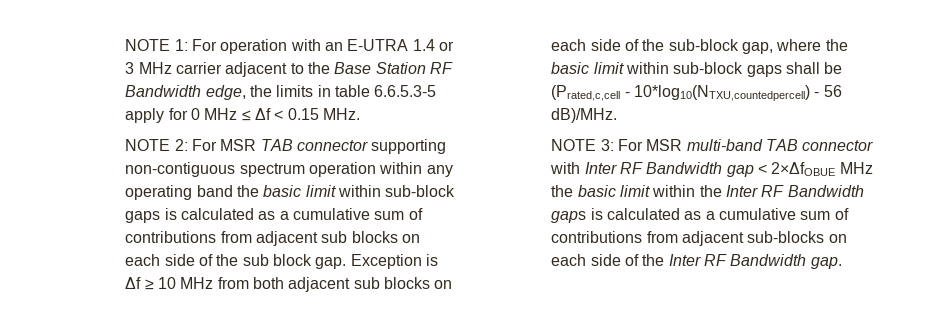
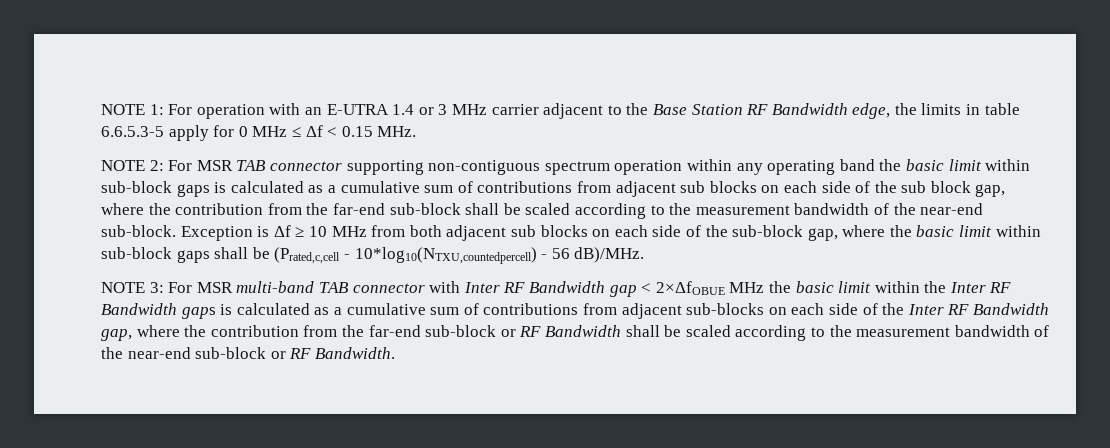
- NOTE 2: For MSR TAB connector supporting non-contiguous spectrum operation within any operating band the basic limit within sub-block gaps is calculated as a cumulative sum of contributions from adjacent sub blocks on each side of the sub block gap.
+ NOTE 2: For MSR TAB connector supporting non-contiguous spectrum operation within any operating band the basic limit within sub-block gaps is calculated as a cumulative sum of contributions from adjacent sub blocks on each side of the sub block gap, where the contribution from the far-end sub-block shall be scaled according to the measurement bandwidth of the near-end sub-block.
- NOTE 3: For MSR multi-band TAB connector with Inter RF Bandwidth gap < 2×ΔfOBUE MHz the basic limit within the Inter RF Bandwidth gaps is calculated as a cumulative sum of contributions from adjacent sub-blocks on each side of the Inter RF Bandwidth gap.
+ NOTE 3: For MSR multi-band TAB connector with Inter RF Bandwidth gap < 2×ΔfOBUE MHz the basic limit within the Inter RF Bandwidth gaps is calculated as a cumulative sum of contributions from adjacent sub-blocks on each side of the Inter RF Bandwidth gap, where the contribution from the far-end sub-block or RF Bandwidth shall be scaled according to the measurement bandwidth of the near-end sub-block or RF Bandwidth.

